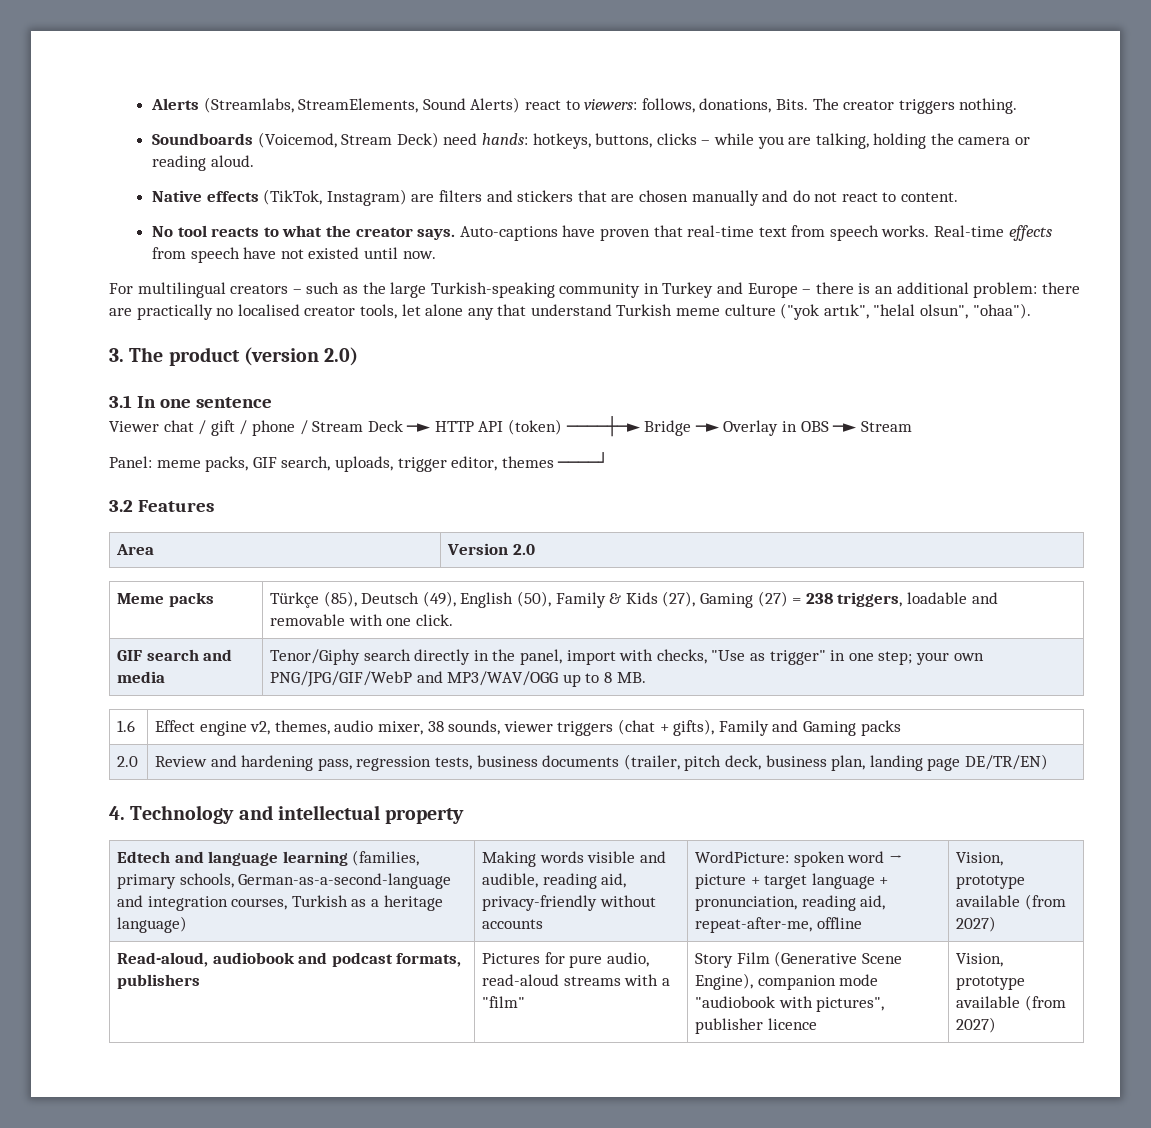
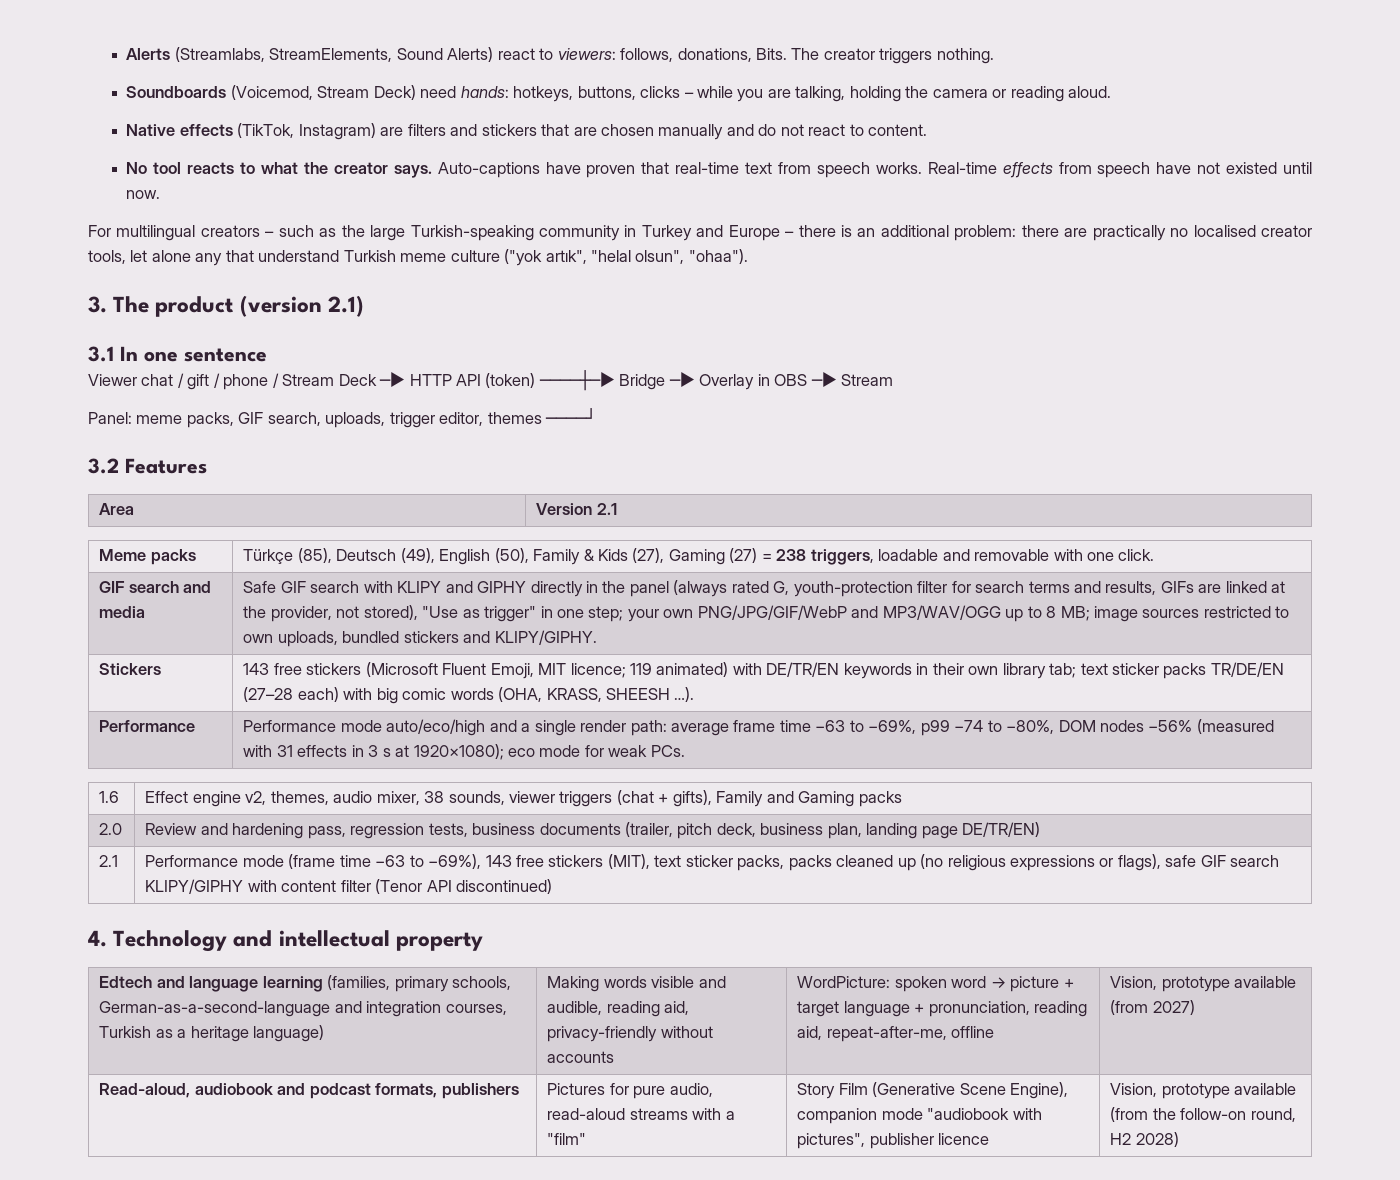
- 3. The product (version 2.0)
+ 3. The product (version 2.1)
- Area | Version 2.0
+ Area | Version 2.1
- Tenor/Giphy search directly in the panel, import with checks, "Use as trigger" in one step; your own PNG/JPG/GIF/WebP and MP3/WAV/OGG up to 8 MB.
+ Safe GIF search with KLIPY and GIPHY directly in the panel (always rated G, youth-protection filter for search terms and results, GIFs are linked at the provider, not stored), "Use as trigger" in one step; your own PNG/JPG/GIF/WebP and MP3/WAV/OGG up to 8 MB; image sources restricted to own uploads, bundled stickers and KLIPY/GIPHY.
+ Stickers | 143 free stickers (Microsoft Fluent Emoji, MIT licence; 119 animated) with DE/TR/EN keywords in their own library tab; text sticker packs TR/DE/EN (27–28 each) with big comic words (OHA, KRASS, SHEESH …).
+ Performance | Performance mode auto/eco/high and a single render path: average frame time −63 to −69%, p99 −74 to −80%, DOM nodes −56% (measured with 31 effects in 3 s at 1920×1080); eco mode for weak PCs.
+ 2.1 | Performance mode (frame time −63 to −69%), 143 free stickers (MIT), text sticker packs, packs cleaned up (no religious expressions or flags), safe GIF search KLIPY/GIPHY with content filter (Tenor API discontinued)
- Read-aloud, audiobook and podcast formats, publishers | Pictures for pure audio, read-aloud streams with a "film" | Story Film (Generative Scene Engine), companion mode "audiobook with pictures", publisher licence | Vision, prototype available (from 2027)
+ Read-aloud, audiobook and podcast formats, publishers | Pictures for pure audio, read-aloud streams with a "film" | Story Film (Generative Scene Engine), companion mode "audiobook with pictures", publisher licence | Vision, prototype available (from the follow-on round, H2 2028)

